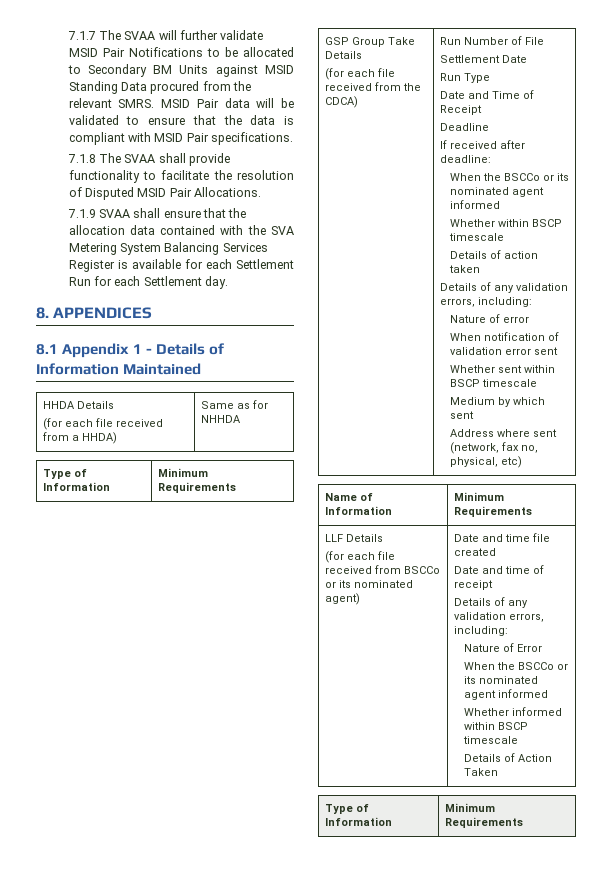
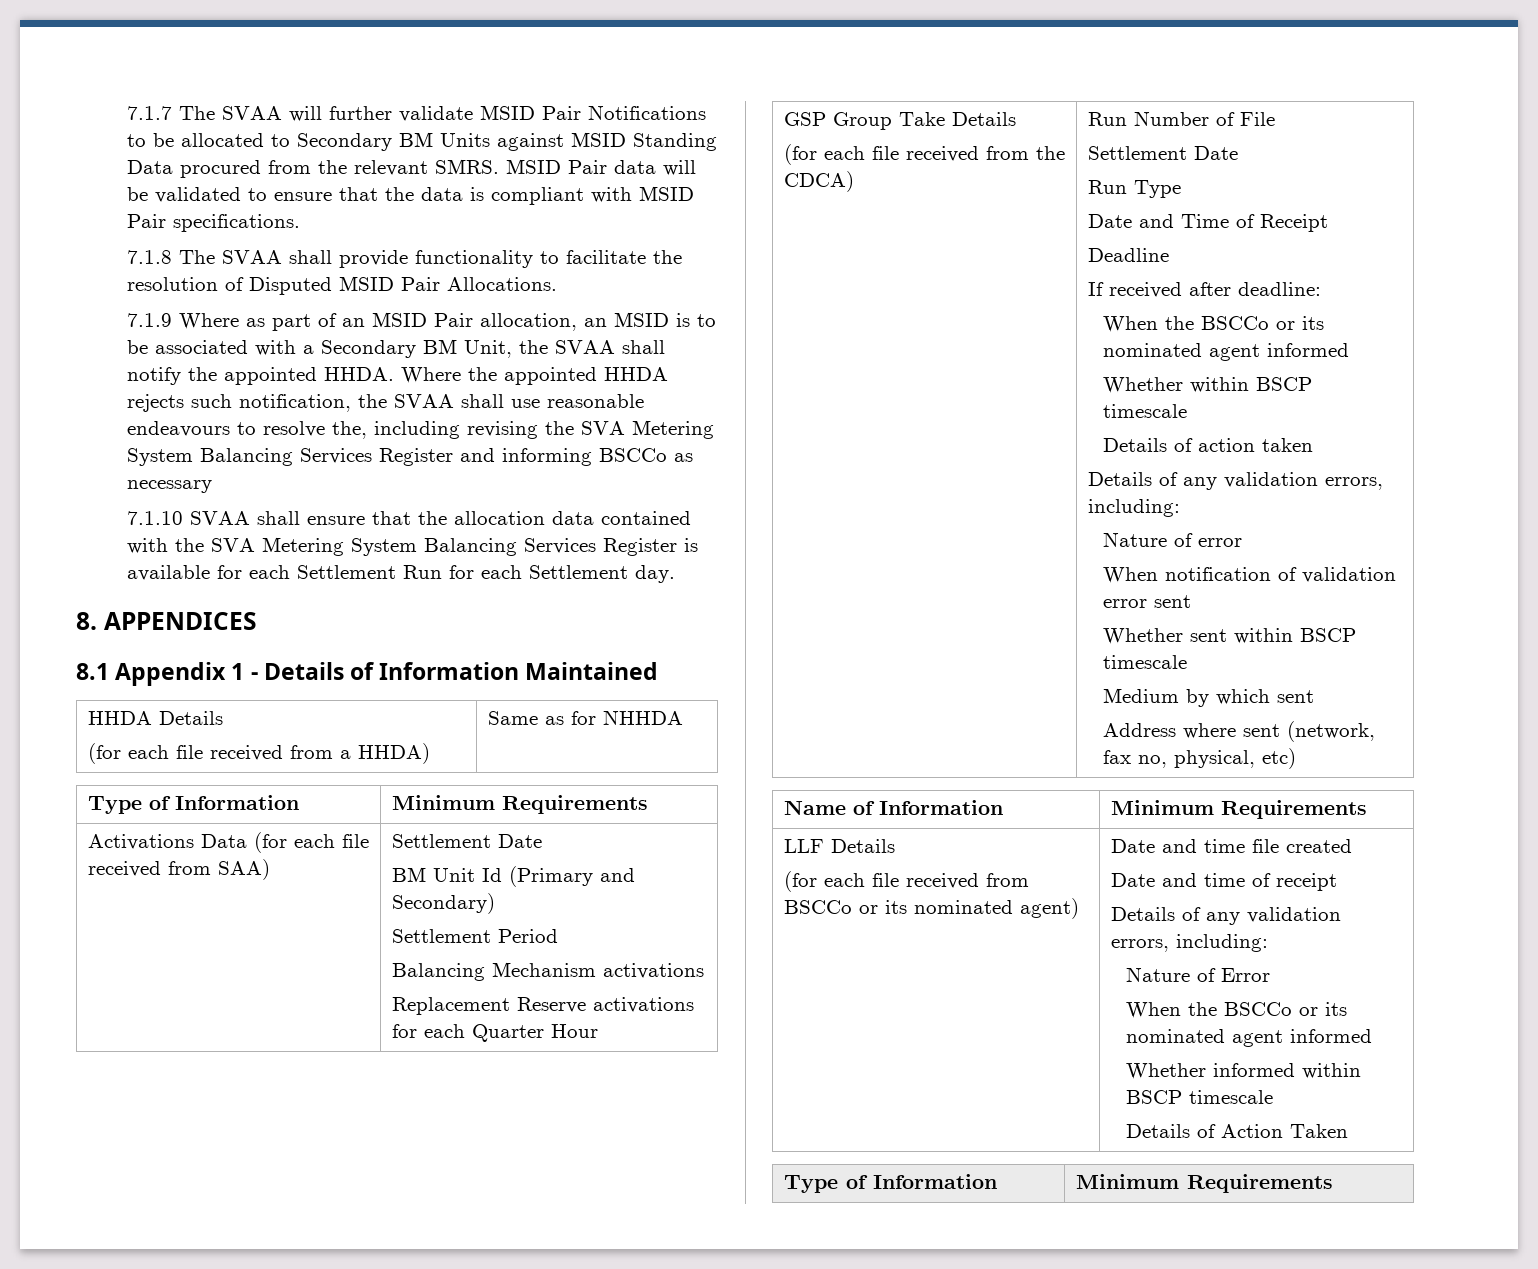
- 7.1.9 SVAA shall ensure that the allocation data contained with the SVA Metering System Balancing Services Register is available for each Settlement Run for each Settlement day.
+ 7.1.9 Where as part of an MSID Pair allocation, an MSID is to be associated with a Secondary BM Unit, the SVAA shall notify the appointed HHDA. Where the appointed HHDA rejects such notification, the SVAA shall use reasonable endeavours to resolve the, including revising the SVA Metering System Balancing Services Register and informing BSCCo as necessary
+ 7.1.10 SVAA shall ensure that the allocation data contained with the SVA Metering System Balancing Services Register is available for each Settlement Run for each Settlement day.
+ Activations Data (for each file received from SAA) | Settlement Date
+ BM Unit Id (Primary and Secondary)
+ Settlement Period
+ Balancing Mechanism activations
+ Replacement Reserve activations for each Quarter Hour

